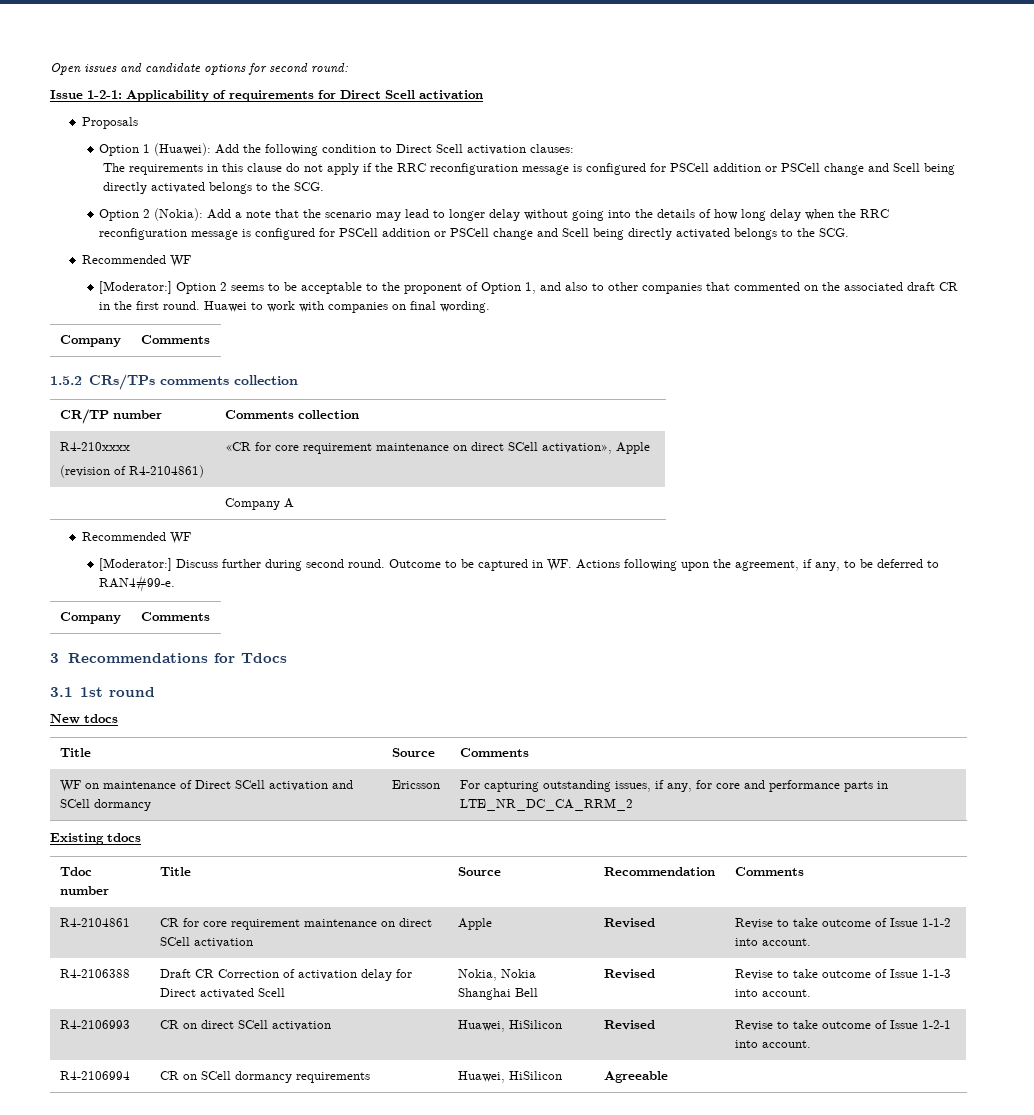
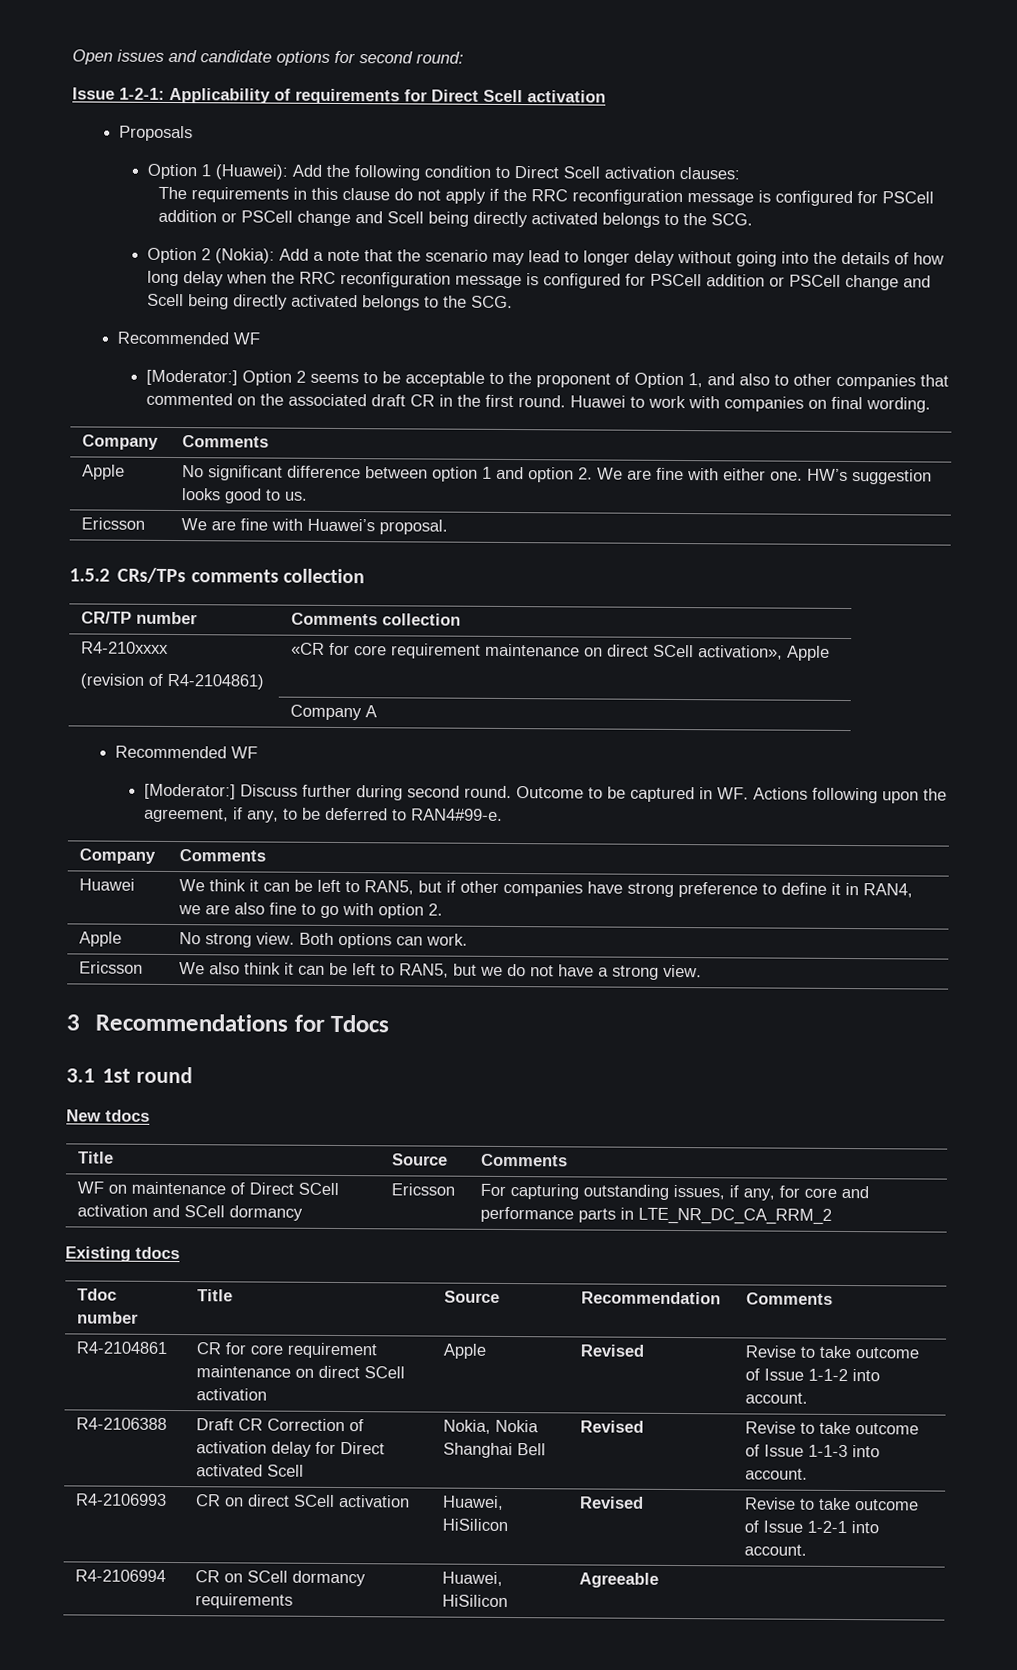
+ Apple | No significant difference between option 1 and option 2. We are fine with either one. HW’s suggestion looks good to us.
+ Ericsson | We are fine with Huawei’s proposal.
+ Huawei | We think it can be left to RAN5, but if other companies have strong preference to define it in RAN4, we are also fine to go with option 2.
+ Apple | No strong view. Both options can work.
+ Ericsson | We also think it can be left to RAN5, but we do not have a strong view.

